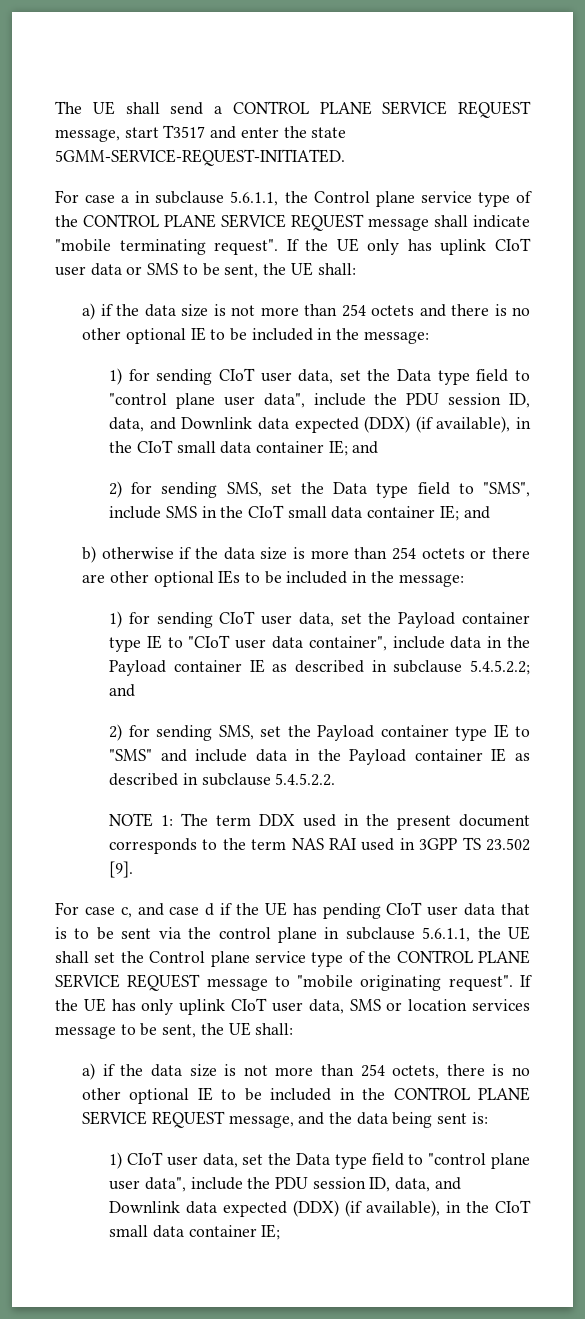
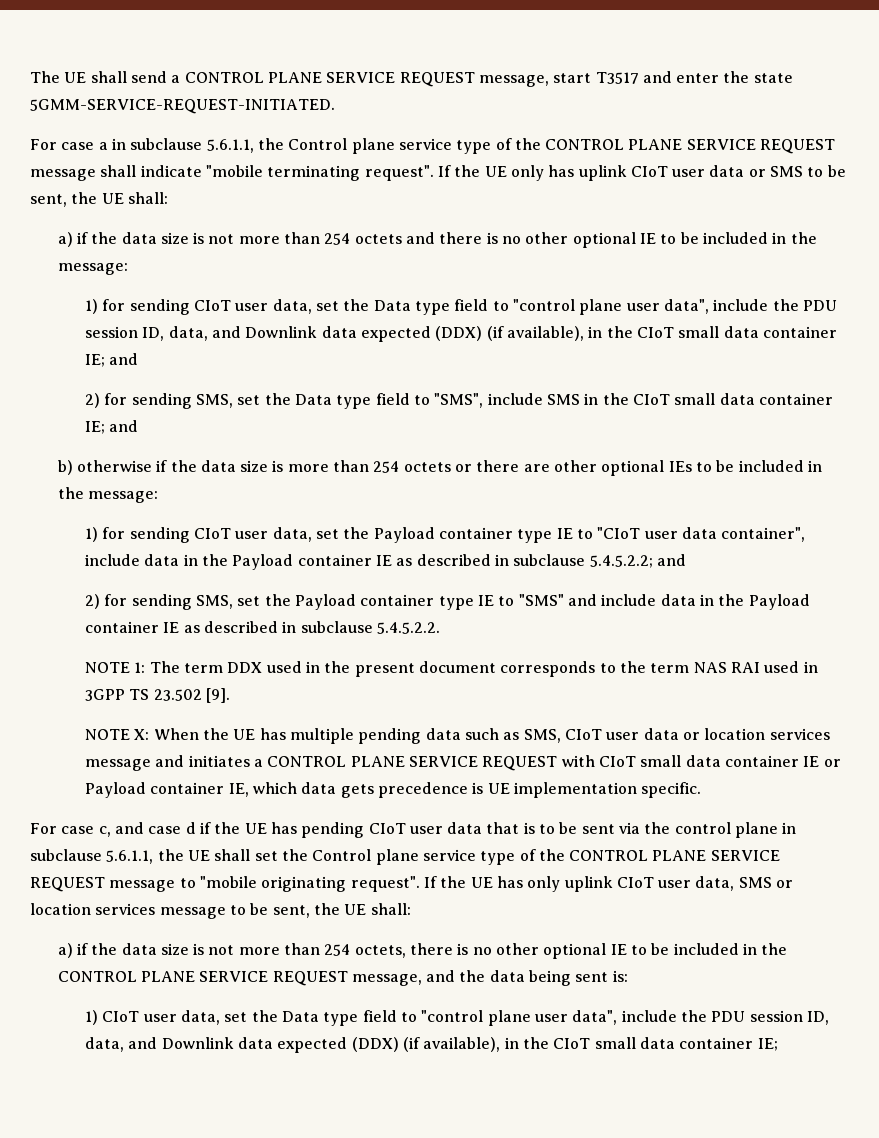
+ NOTE X: When the UE has multiple pending data such as SMS, CIoT user data or location services message and initiates a CONTROL PLANE SERVICE REQUEST with CIoT small data container IE or Payload container IE, which data gets precedence is UE implementation specific.

